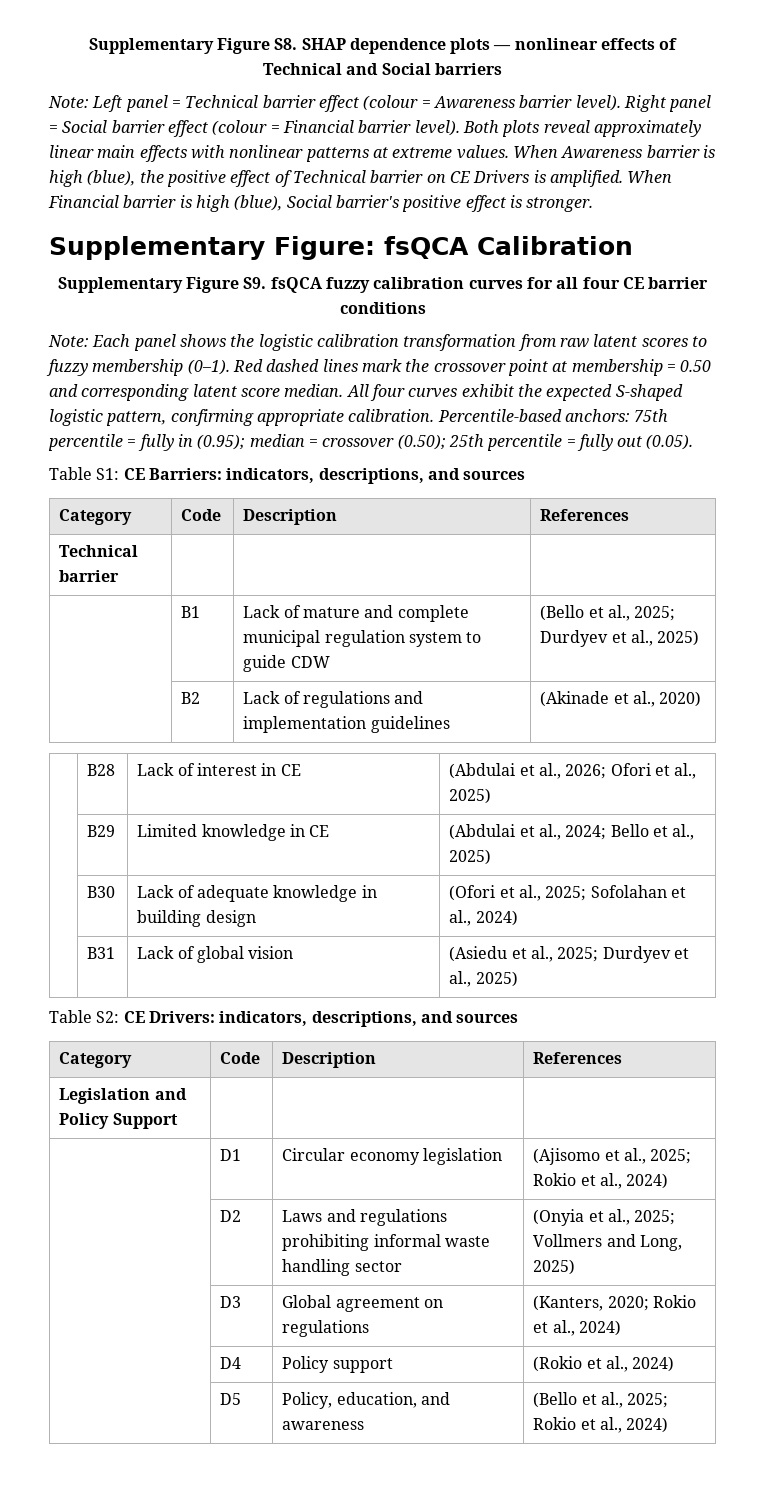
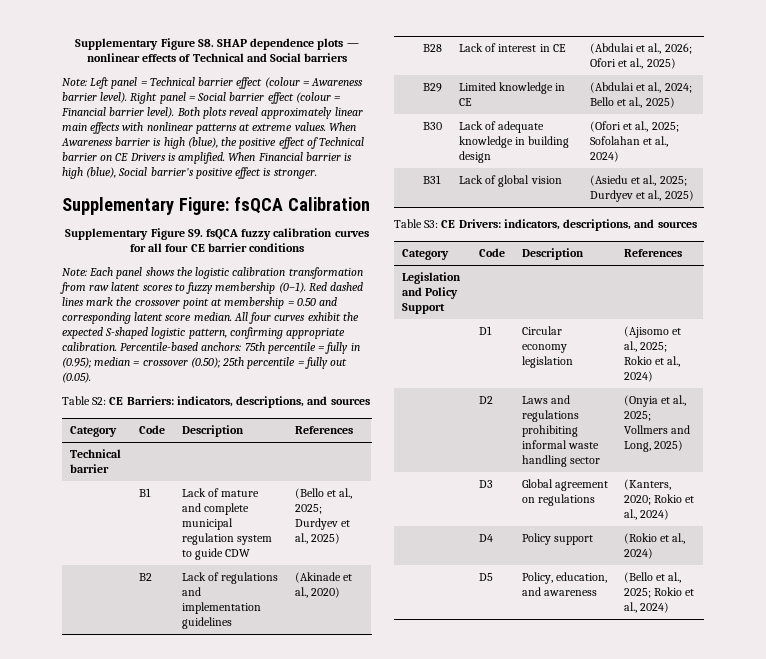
- Table S1: CE Barriers: indicators, descriptions, and sources
+ Table S2: CE Barriers: indicators, descriptions, and sources
- Table S2: CE Drivers: indicators, descriptions, and sources
+ Table S3: CE Drivers: indicators, descriptions, and sources

